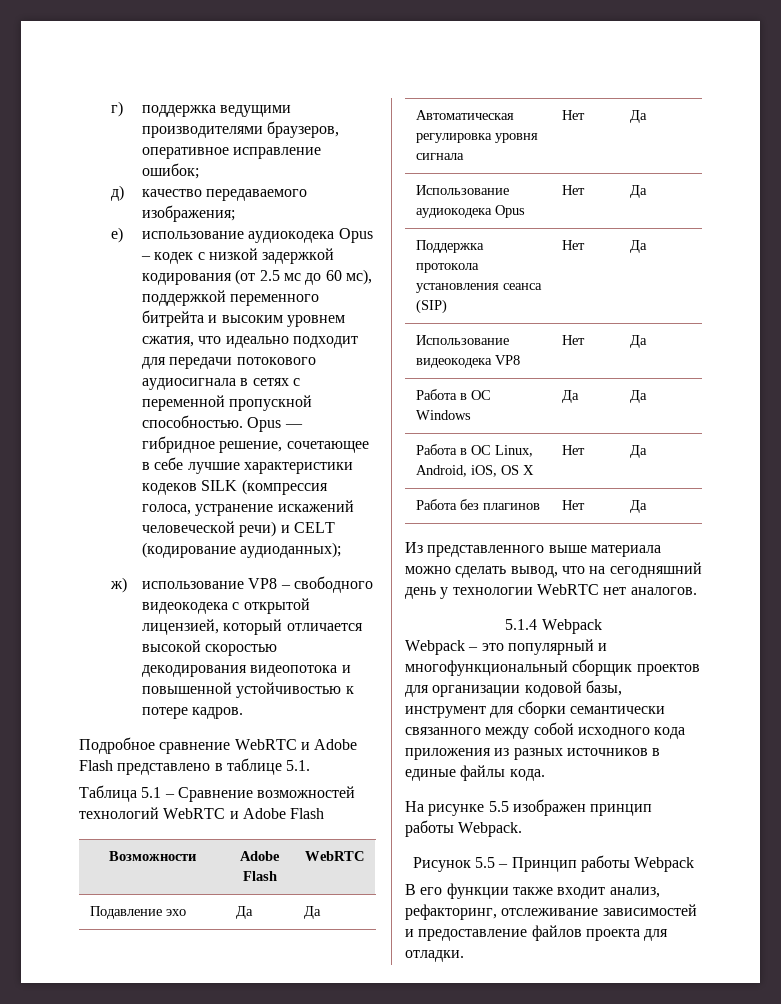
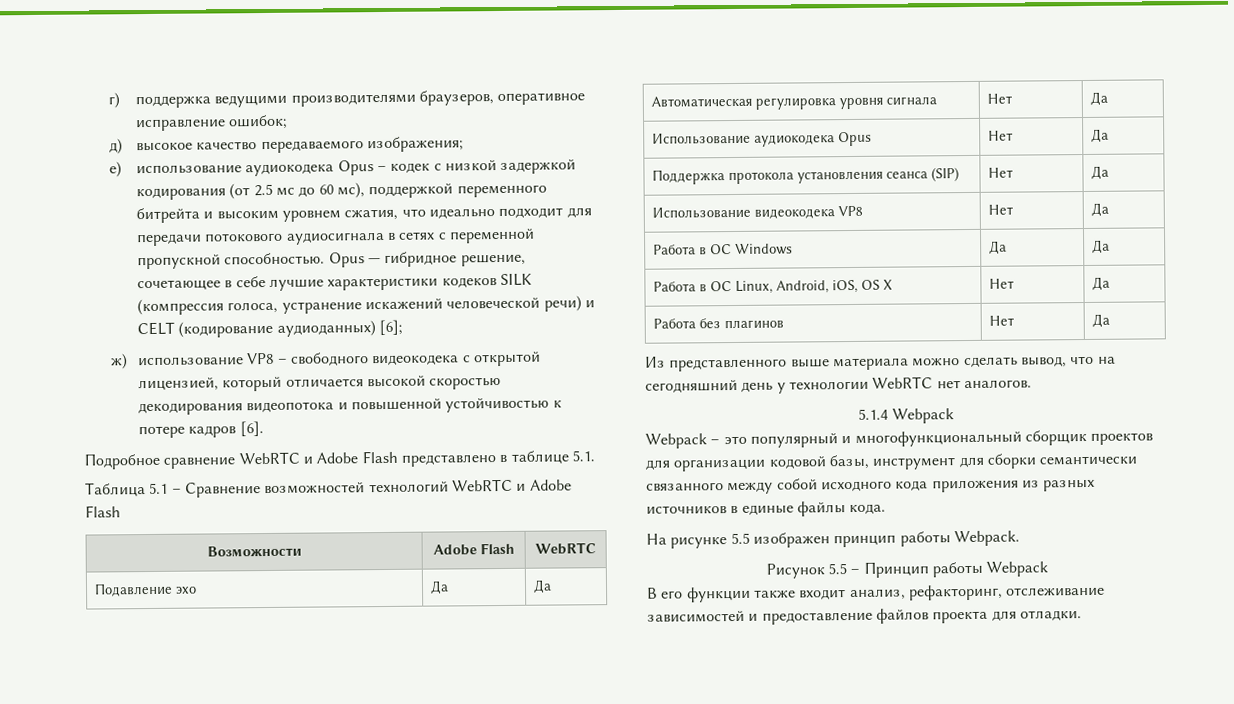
- д) качество передаваемого изображения;
+ д) высокое качество передаваемого изображения;
- Opus — гибридное решение, сочетающее в себе лучшие характеристики кодеков SILK (компрессия голоса, устранение искажений человеческой речи) и CELT (кодирование аудиоданных);
+ Opus — гибридное решение, сочетающее в себе лучшие характеристики кодеков SILK (компрессия голоса, устранение искажений человеческой речи) и CELT (кодирование аудиоданных) [6];
- ж) использование VP8 – свободного видеокодека с открытой лицензией, который отличается высокой скоростью декодирования видеопотока и повышенной устойчивостью к потере кадров.
+ ж) использование VP8 – свободного видеокодека с открытой лицензией, который отличается высокой скоростью декодирования видеопотока и повышенной устойчивостью к потере кадров [6].

